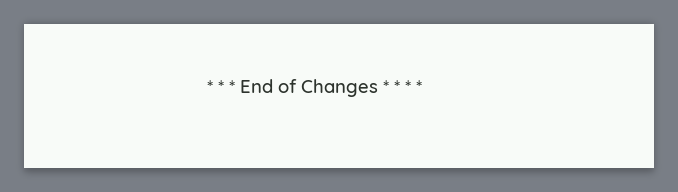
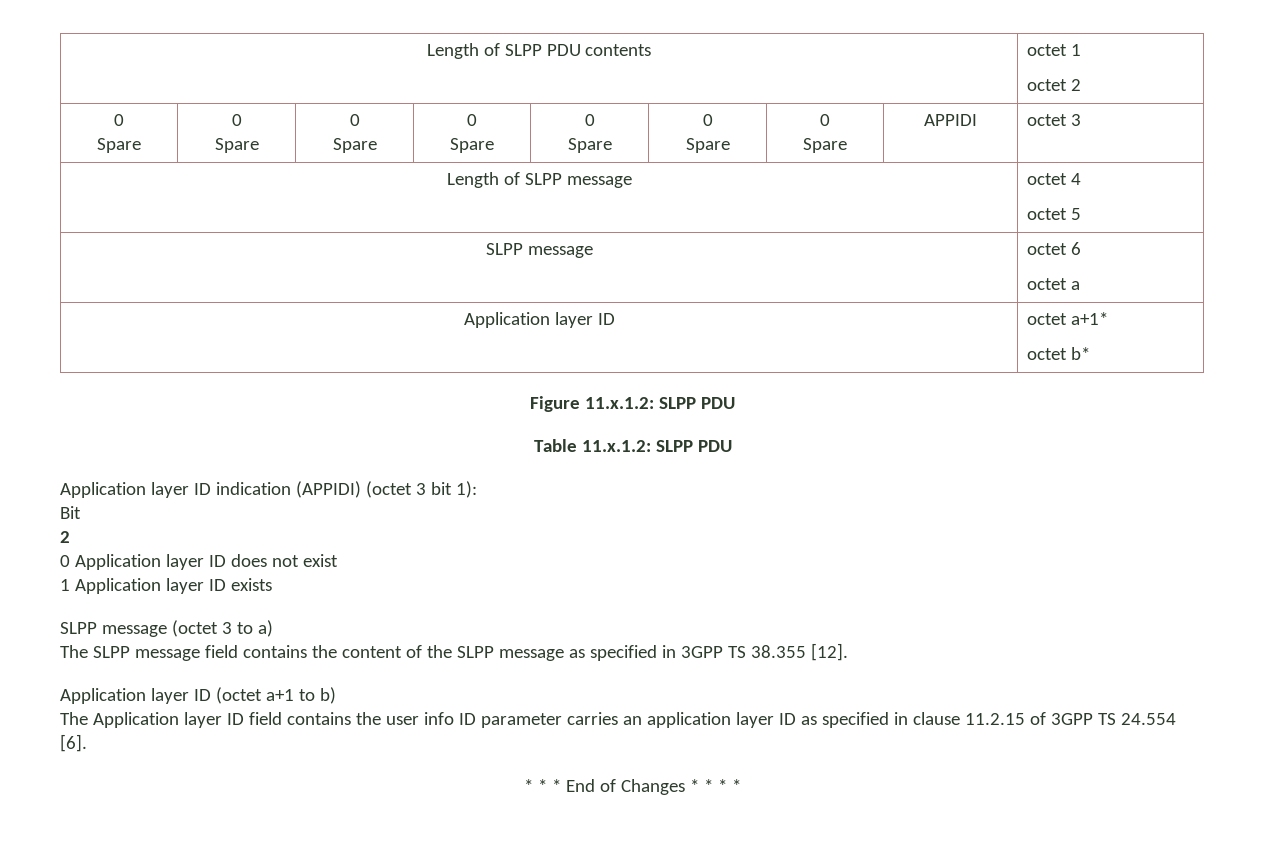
+ Length of SLPP PDU contents | octet 1
+ octet 2
+ 0
+ Spare | 0
+ Spare | 0
+ Spare | 0
+ Spare | 0
+ Spare | 0
+ Spare | 0
+ Spare | APPIDI | octet 3
+ Length of SLPP message | octet 4
+ octet 5
+ SLPP message | octet 6
+ octet a
+ Application layer ID | octet a+1*
+ octet b*
+ Figure 11.x.1.2: SLPP PDU
+ Table 11.x.1.2: SLPP PDU
+ Application layer ID indication (APPIDI) (octet 3 bit 1):
+ Bit
+ 2
+ 0 Application layer ID does not exist
+ 1 Application layer ID exists
+ SLPP message (octet 3 to a)
+ The SLPP message field contains the content of the SLPP message as specified in 3GPP TS 38.355 [12].
+ Application layer ID (octet a+1 to b)
+ The Application layer ID field contains the user info ID parameter carries an application layer ID as specified in clause 11.2.15 of 3GPP TS 24.554 [6].

